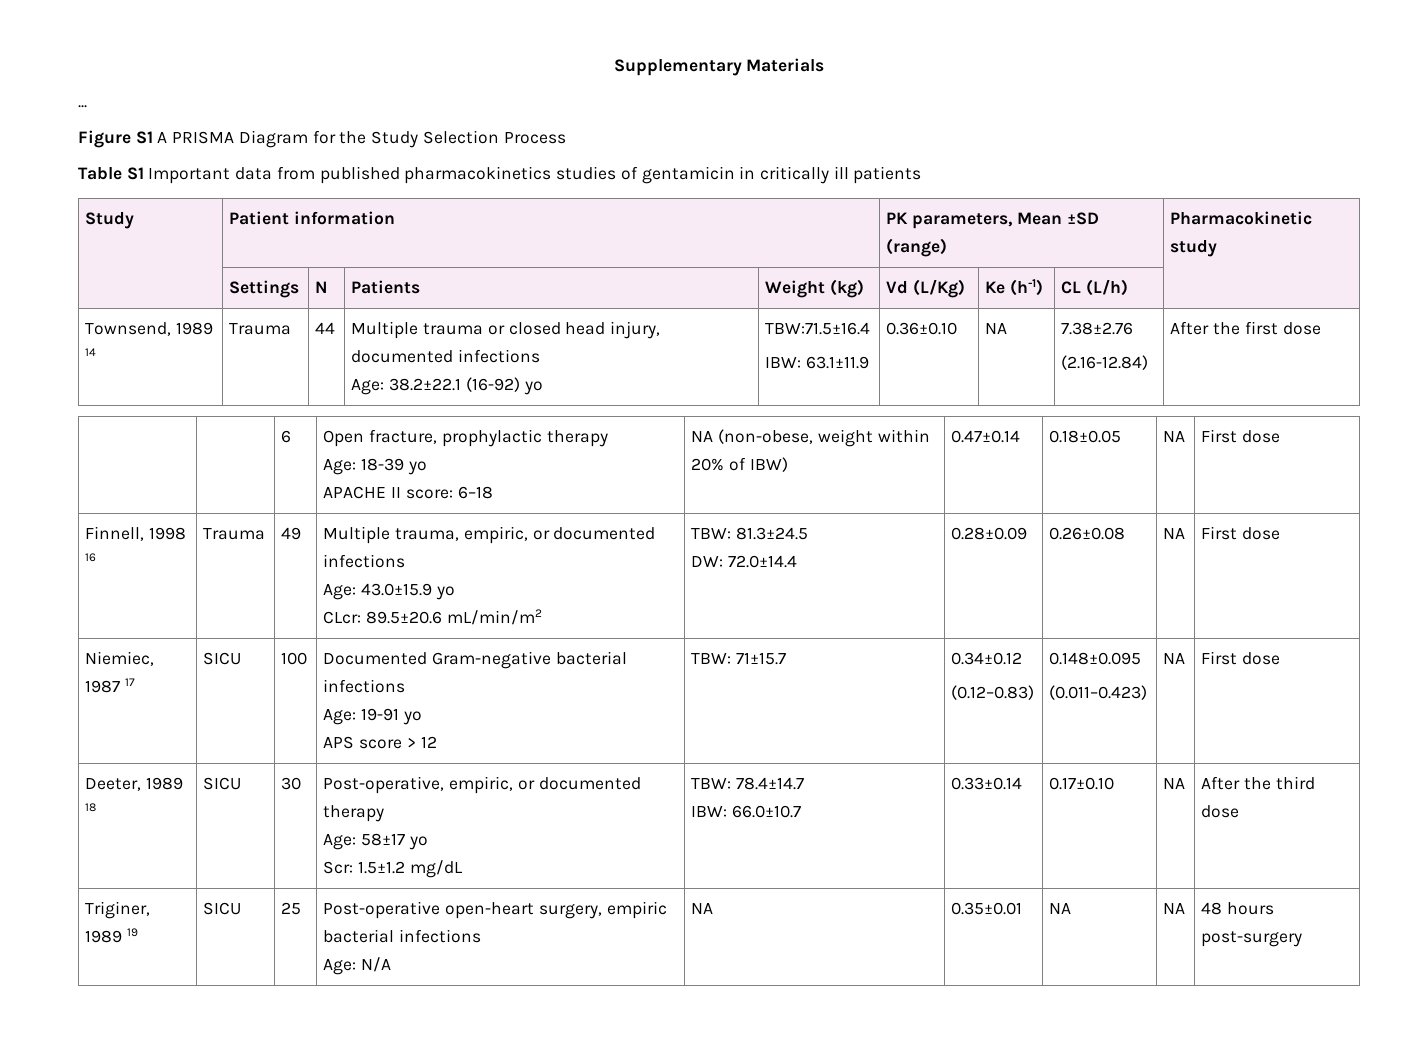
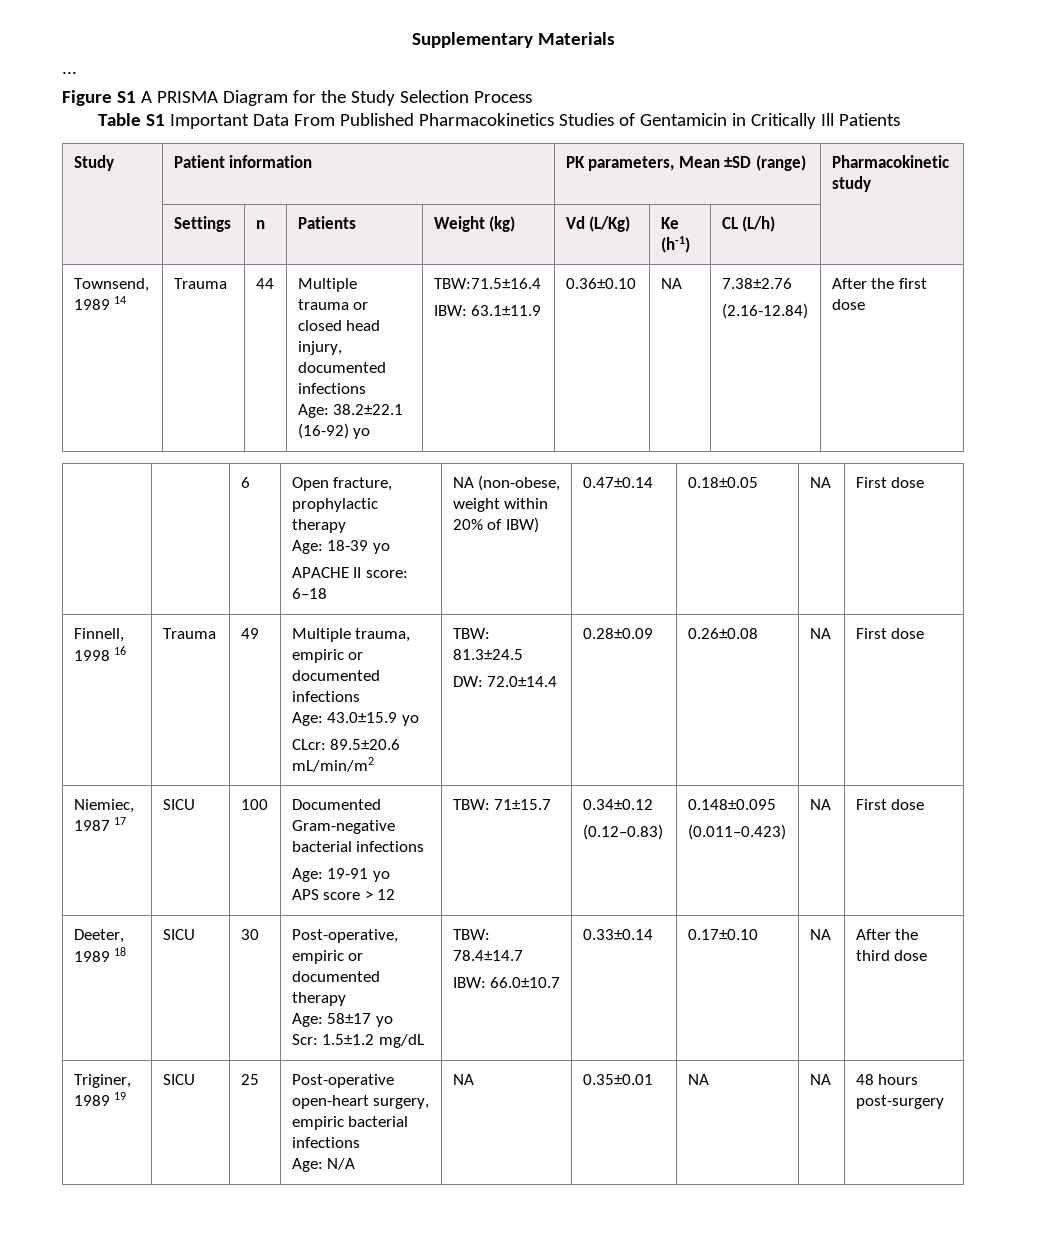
- Table S1 Important data from published pharmacokinetics studies of gentamicin in critically ill patients
+ Table S1 Important Data From Published Pharmacokinetics Studies of Gentamicin in Critically Ill Patients
- | Settings | N | Patients | Weight (kg) | Vd (L/Kg) | Ke (h-1) | CL (L/h) |
+ | Settings | n | Patients | Weight (kg) | Vd (L/Kg) | Ke (h-1) | CL (L/h) |
- Finnell, 1998 16 | Trauma | 49 | Multiple trauma, empiric, or documented infections
+ Finnell, 1998 16 | Trauma | 49 | Multiple trauma, empiric or documented infections
- Deeter, 1989 18 | SICU | 30 | Post-operative, empiric, or documented therapy
+ Deeter, 1989 18 | SICU | 30 | Post-operative, empiric or documented therapy

